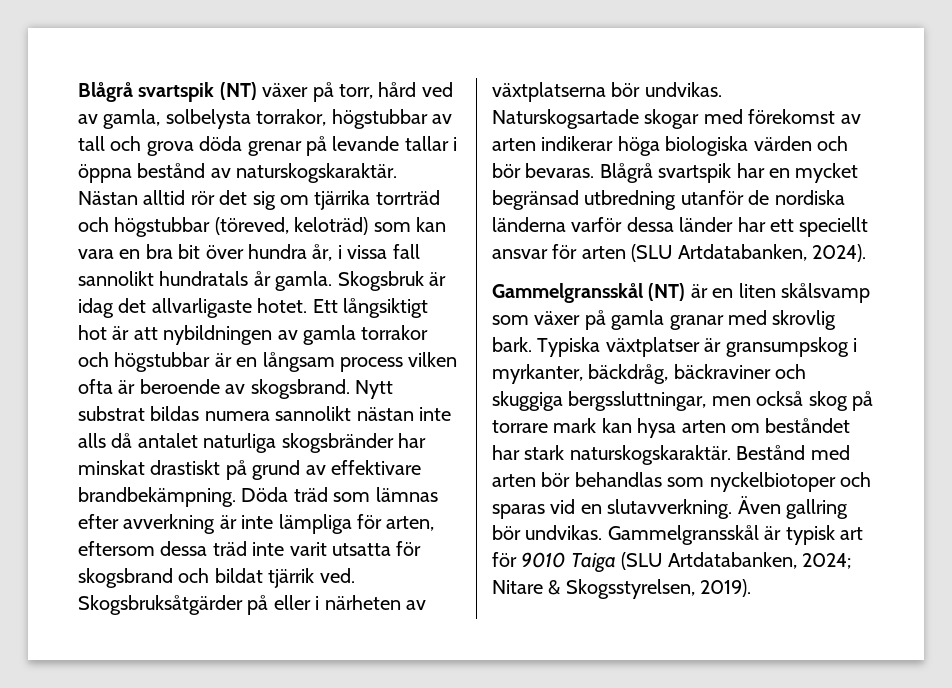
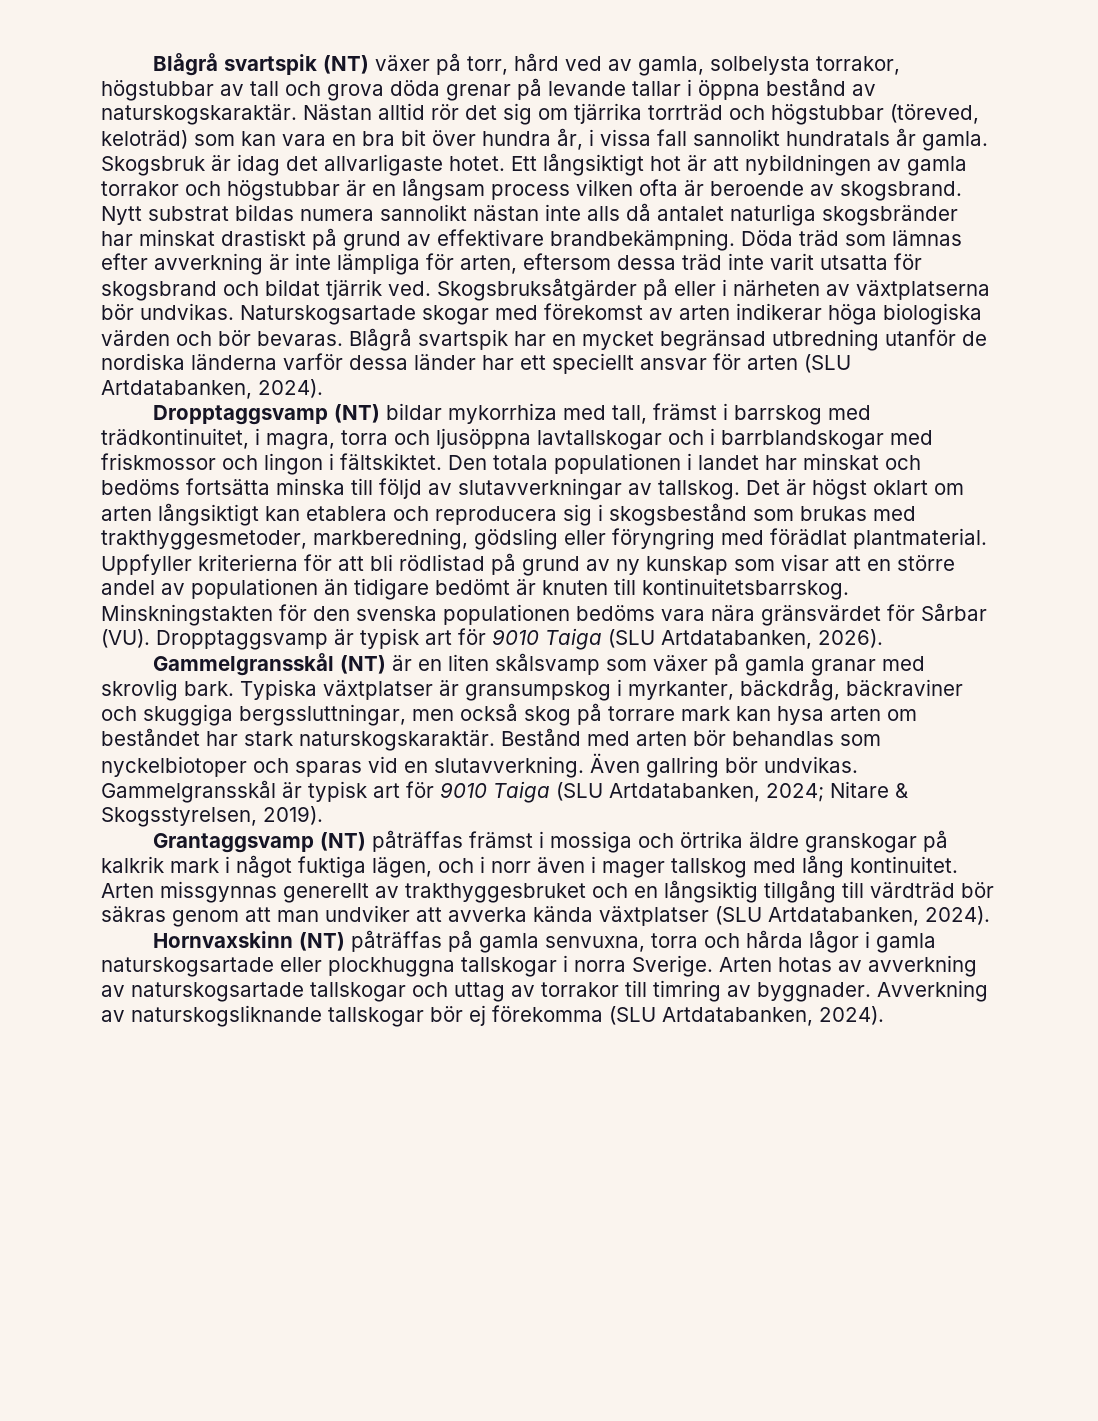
+ Dropptaggsvamp (NT) bildar mykorrhiza med tall, främst i barrskog med trädkontinuitet, i magra, torra och ljusöppna lavtallskogar och i barrblandskogar med friskmossor och lingon i fältskiktet. Den totala populationen i landet har minskat och bedöms fortsätta minska till följd av slutavverkningar av tallskog. Det är högst oklart om arten långsiktigt kan etablera och reproducera sig i skogsbestånd som brukas med trakthyggesmetoder, markberedning, gödsling eller föryngring med förädlat plantmaterial. Uppfyller kriterierna för att bli rödlistad på grund av ny kunskap som visar att en större andel av populationen än tidigare bedömt är knuten till kontinuitetsbarrskog. Minskningstakten för den svenska populationen bedöms vara nära gränsvärdet för Sårbar (VU). Dropptaggsvamp är typisk art för 9010 Taiga (SLU Artdatabanken, 2026).
+ Grantaggsvamp (NT) påträffas främst i mossiga och örtrika äldre granskogar på kalkrik mark i något fuktiga lägen, och i norr även i mager tallskog med lång kontinuitet. Arten missgynnas generellt av trakthyggesbruket och en långsiktig tillgång till värdträd bör säkras genom att man undviker att avverka kända växtplatser (SLU Artdatabanken, 2024).
+ Hornvaxskinn (NT) påträffas på gamla senvuxna, torra och hårda lågor i gamla naturskogsartade eller plockhuggna tallskogar i norra Sverige. Arten hotas av avverkning av naturskogsartade tallskogar och uttag av torrakor till timring av byggnader. Avverkning av naturskogsliknande tallskogar bör ej förekomma (SLU Artdatabanken, 2024).

